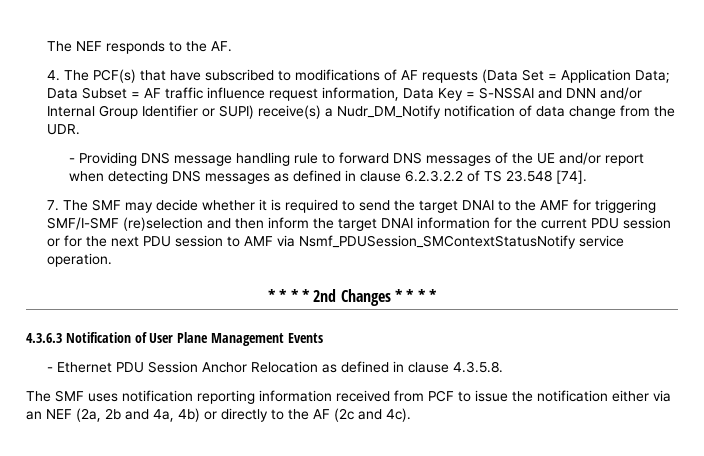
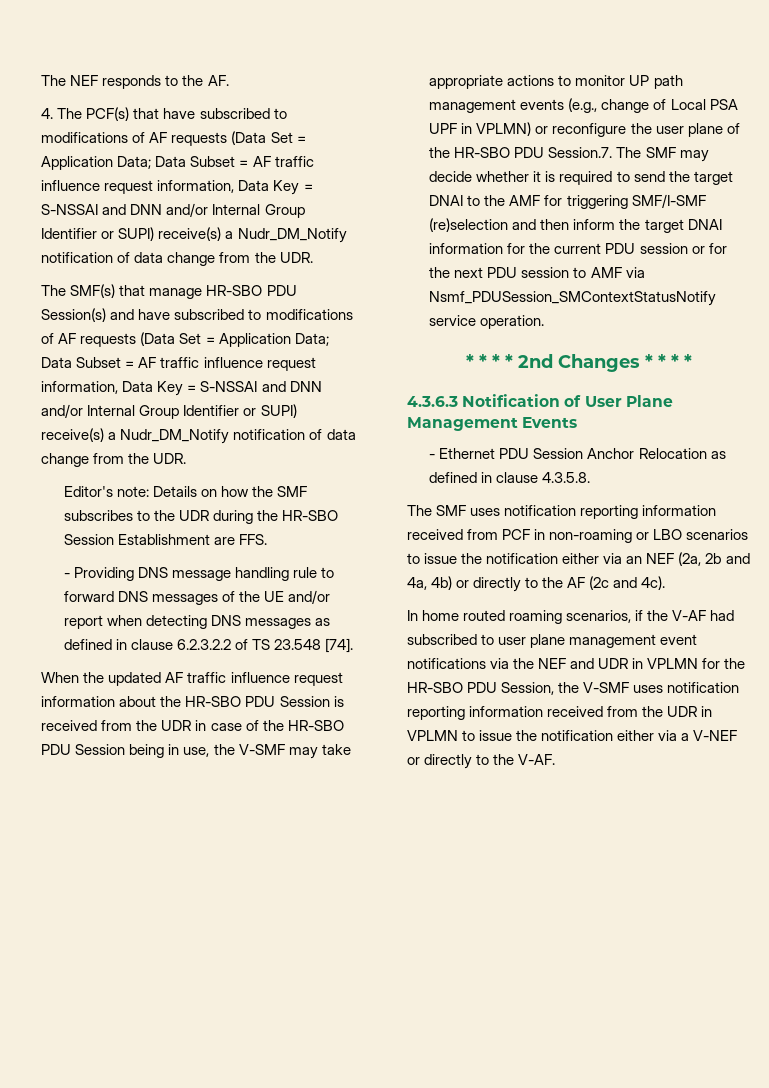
+ The SMF(s) that manage HR-SBO PDU Session(s) and have subscribed to modifications of AF requests (Data Set = Application Data; Data Subset = AF traffic influence request information, Data Key = S-NSSAI and DNN and/or Internal Group Identifier or SUPI) receive(s) a Nudr_DM_Notify notification of data change from the UDR.
+ Editor's note: Details on how the SMF subscribes to the UDR during the HR-SBO Session Establishment are FFS.
- 7. The SMF may decide whether it is required to send the target DNAI to the AMF for triggering SMF/I-SMF (re)selection and then inform the target DNAI information for the current PDU session or for the next PDU session to AMF via Nsmf_PDUSession_SMContextStatusNotify service operation.
+ When the updated AF traffic influence request information about the HR-SBO PDU Session is received from the UDR in case of the HR-SBO PDU Session being in use, the V-SMF may take appropriate actions to monitor UP path management events (e.g., change of Local PSA UPF in VPLMN) or reconfigure the user plane of the HR-SBO PDU Session.7. The SMF may decide whether it is required to send the target DNAI to the AMF for triggering SMF/I-SMF (re)selection and then inform the target DNAI information for the current PDU session or for the next PDU session to AMF via Nsmf_PDUSession_SMContextStatusNotify service operation.
- The SMF uses notification reporting information received from PCF to issue the notification either via an NEF (2a, 2b and 4a, 4b) or directly to the AF (2c and 4c).
+ The SMF uses notification reporting information received from PCF in non-roaming or LBO scenarios to issue the notification either via an NEF (2a, 2b and 4a, 4b) or directly to the AF (2c and 4c).
+ In home routed roaming scenarios, if the V-AF had subscribed to user plane management event notifications via the NEF and UDR in VPLMN for the HR-SBO PDU Session, the V-SMF uses notification reporting information received from the UDR in VPLMN to issue the notification either via a V-NEF or directly to the V-AF.

